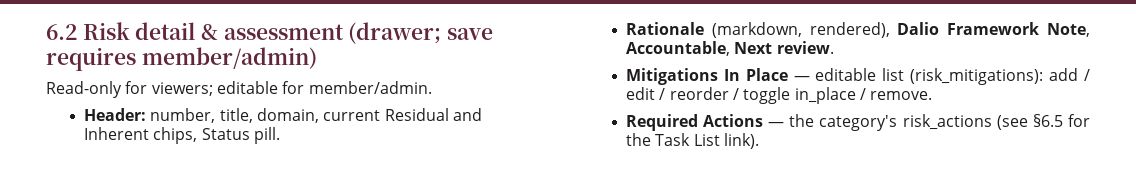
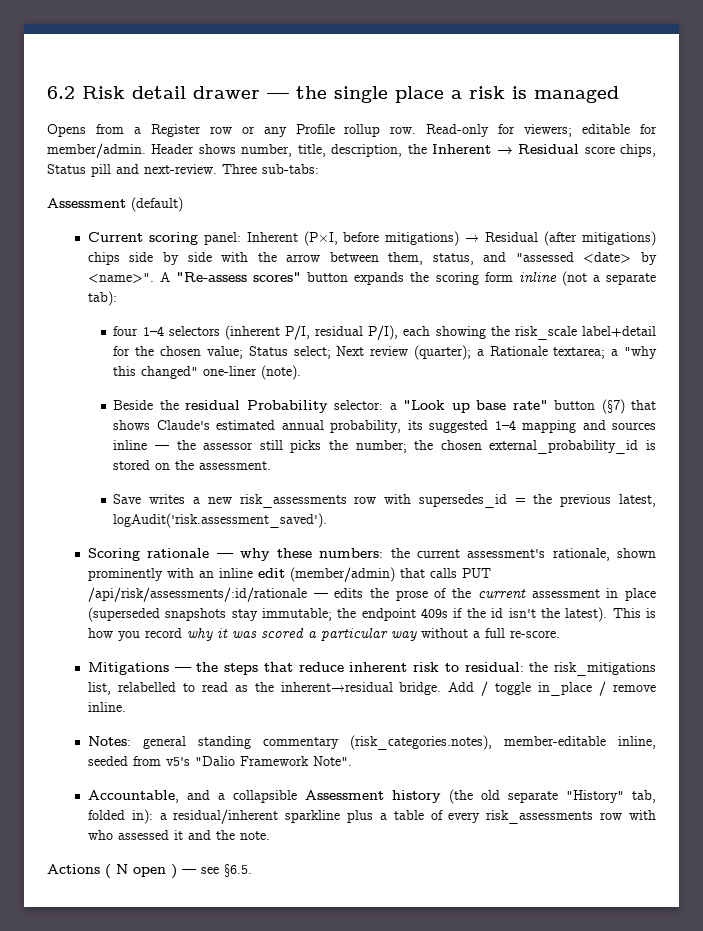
- 6.2 Risk detail & assessment (drawer; save requires member/admin)
- Read-only for viewers; editable for member/admin.
- Header: number, title, domain, current Residual and Inherent chips, Status pill.
- Rationale (markdown, rendered), Dalio Framework Note, Accountable, Next review.
- Mitigations In Place — editable list (risk_mitigations): add / edit / reorder / toggle in_place / remove.
- Required Actions — the category's risk_actions (see §6.5 for the Task List link).
+ 6.2 Risk detail drawer — the single place a risk is managed
+ Opens from a Register row or any Profile rollup row. Read-only for viewers; editable for member/admin. Header shows number, title, description, the Inherent → Residual score chips, Status pill and next-review. Three sub-tabs:
+ Assessment (default)
+ Current scoring panel: Inherent (P×I, before mitigations) → Residual (after mitigations) chips side by side with the arrow between them, status, and "assessed <date> by <name>". A "Re-assess scores" button expands the scoring form inline (not a separate tab):
+ four 1–4 selectors (inherent P/I, residual P/I), each showing the risk_scale label+detail for the chosen value; Status select; Next review (quarter); a Rationale textarea; a "why this changed" one-liner (note).
+ Beside the residual Probability selector: a "Look up base rate" button (§7) that shows Claude's estimated annual probability, its suggested 1–4 mapping and sources inline — the assessor still picks the number; the chosen external_probability_id is stored on the assessment.
+ Save writes a new risk_assessments row with supersedes_id = the previous latest, logAudit('risk.assessment_saved').
+ Scoring rationale — why these numbers: the current assessment's rationale, shown prominently with an inline edit (member/admin) that calls PUT /api/risk/assessments/:id/rationale — edits the prose of the current assessment in place (superseded snapshots stay immutable; the endpoint 409s if the id isn't the latest). This is how you record why it was scored a particular way without a full re-score.
+ Mitigations — the steps that reduce inherent risk to residual: the risk_mitigations list, relabelled to read as the inherent→residual bridge. Add / toggle in_place / remove inline.
+ Notes: general standing commentary (risk_categories.notes), member-editable inline, seeded from v5's "Dalio Framework Note".
+ Accountable, and a collapsible Assessment history (the old separate "History" tab, folded in): a residual/inherent sparkline plus a table of every risk_assessments row with who assessed it and the note.
+ Actions ( N open ) — see §6.5.

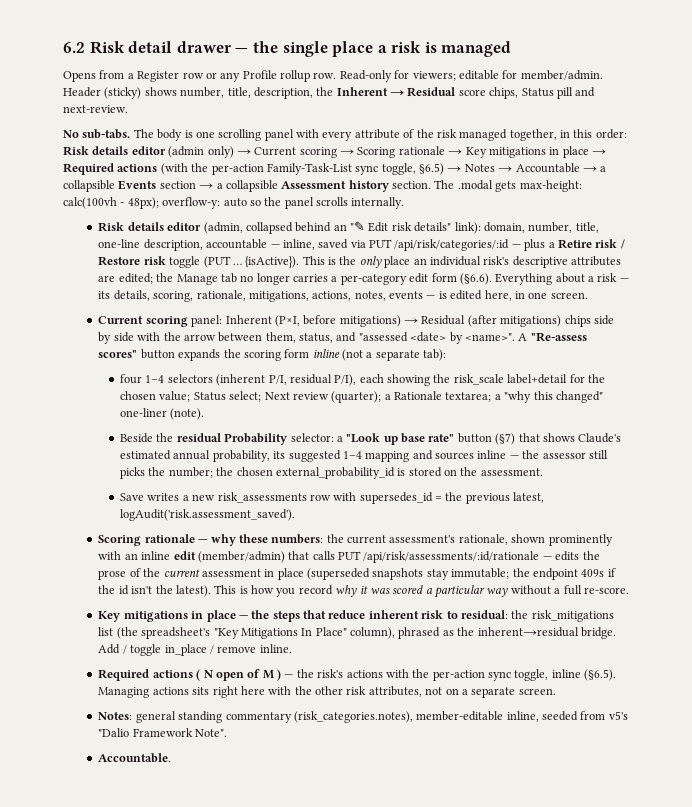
- Header shows number, title, description, the Inherent → Residual score chips, Status pill and next-review. Three sub-tabs:
- Assessment (default)
+ Header (sticky) shows number, title, description, the Inherent → Residual score chips, Status pill and next-review.
+ No sub-tabs. The body is one scrolling panel with every attribute of the risk managed together, in this order: Risk details editor (admin only) → Current scoring → Scoring rationale → Key mitigations in place → Required actions (with the per-action Family-Task-List sync toggle, §6.5) → Notes → Accountable → a collapsible Events section → a collapsible Assessment history section. The .modal gets max-height: calc(100vh - 48px); overflow-y: auto so the panel scrolls internally.
+ Risk details editor (admin, collapsed behind an "✎ Edit risk details" link): domain, number, title, one-line description, accountable — inline, saved via PUT /api/risk/categories/:id — plus a Retire risk / Restore risk toggle (PUT … {isActive}). This is the only place an individual risk's descriptive attributes are edited; the Manage tab no longer carries a per-category edit form (§6.6). Everything about a risk — its details, scoring, rationale, mitigations, actions, notes, events — is edited here, in one screen.
- Mitigations — the steps that reduce inherent risk to residual: the risk_mitigations list, relabelled to read as the inherent→residual bridge.
+ Key mitigations in place — the steps that reduce inherent risk to residual: the risk_mitigations list (the spreadsheet's "Key Mitigations In Place" column), phrased as the inherent→residual bridge.
+ Required actions ( N open of M ) — the risk's actions with the per-action sync toggle, inline (§6.5). Managing actions sits right here with the other risk attributes, not on a separate screen.
- Accountable, and a collapsible Assessment history (the old separate "History" tab, folded in): a residual/inherent sparkline plus a table of every risk_assessments row with who assessed it and the note.
- Actions ( N open ) — see §6.5.
+ Accountable.

